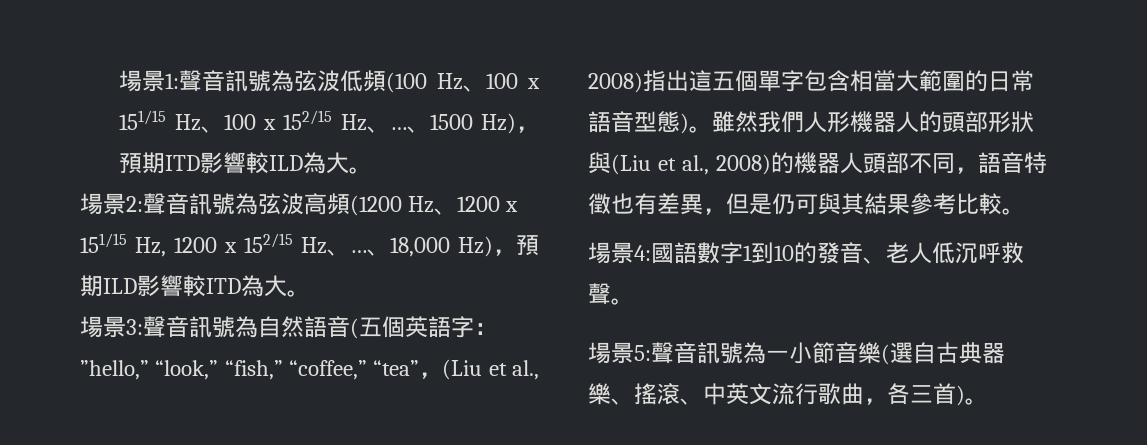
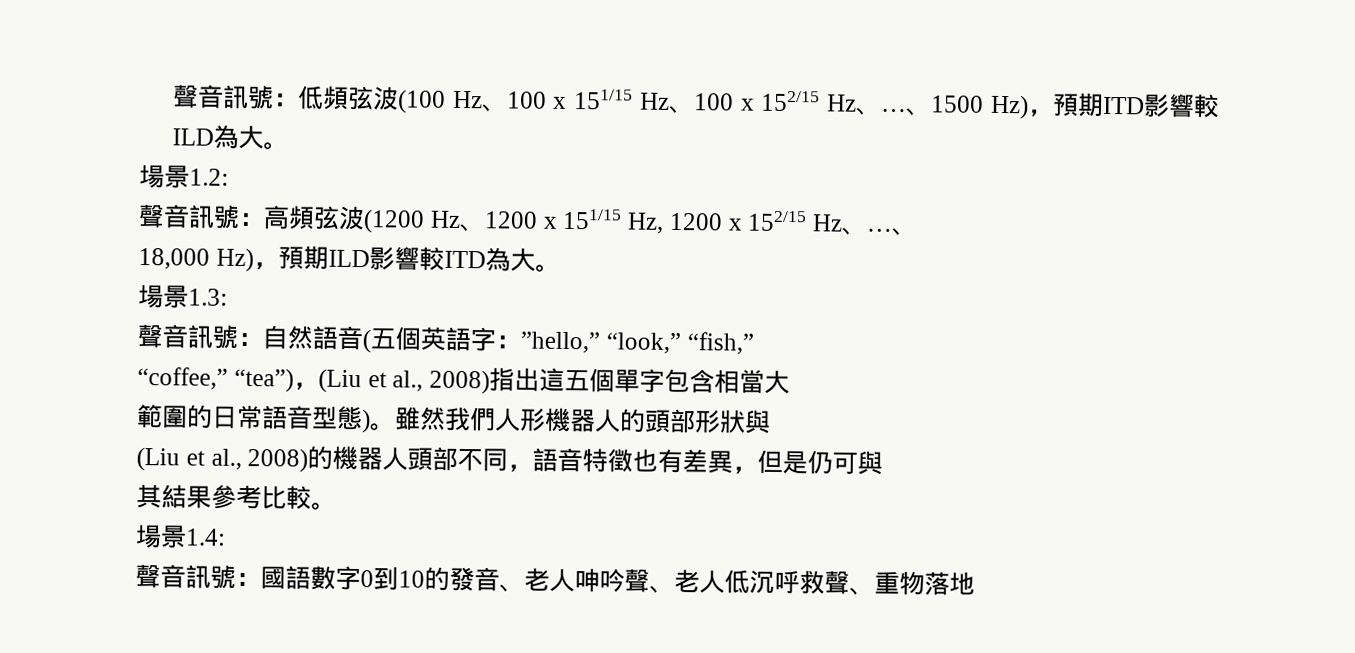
- 場景1:聲音訊號為弦波低頻(100 Hz、100 x 151/15 Hz、100 x 152/15 Hz、…
+ 聲音訊號：低頻弦波(100 Hz、100 x 151/15 Hz、100 x 152/15 Hz、…
- 場景2:聲音訊號為弦波高頻(1200 Hz、1200 x 151/15 Hz, 1200 x 152/15 Hz、…、18,000 Hz)，預期ILD影響較ITD為大。
+ 場景1.2:
+ 聲音訊號：高頻弦波(1200 Hz、1200 x 151/15 Hz, 1200 x 152/15 Hz、…、
+ 18,000 Hz)，預期ILD影響較ITD為大。
- 場景3:聲音訊號為自然語音(五個英語字：”hello,” “look,” “fish,” “coffee,” “tea”，(Liu et al., 2008)指出這五個單字包含相當大範圍的日常語音型態)。
+ 場景1.3:
+ 聲音訊號：自然語音(五個英語字：”hello,” “look,” “fish,”
+ “coffee,” “tea”)，(Liu et al., 2008)指出這五個單字包含相當大
+ 範圍的日常語音型態)。
- 雖然我們人形機器人的頭部形狀與(Liu et al., 2008)的機器人頭部不同，語音特徵也有差異，但是仍可與其結果參考比較。
+ 雖然我們人形機器人的頭部形狀與
+ (Liu et al., 2008)的機器人頭部不同，語音特徵也有差異，但是仍可與
+ 其結果參考比較。
- 場景4:國語數字1到10的發音、老人低沉呼救聲。
- 場景5:聲音訊號為一小節音樂(選自古典器樂、搖滾、中英文流行歌曲，各三首)。
+ 場景1.4:
+ 聲音訊號：國語數字0到10的發音、老人呻吟聲、老人低沉呼救聲、重物落地

